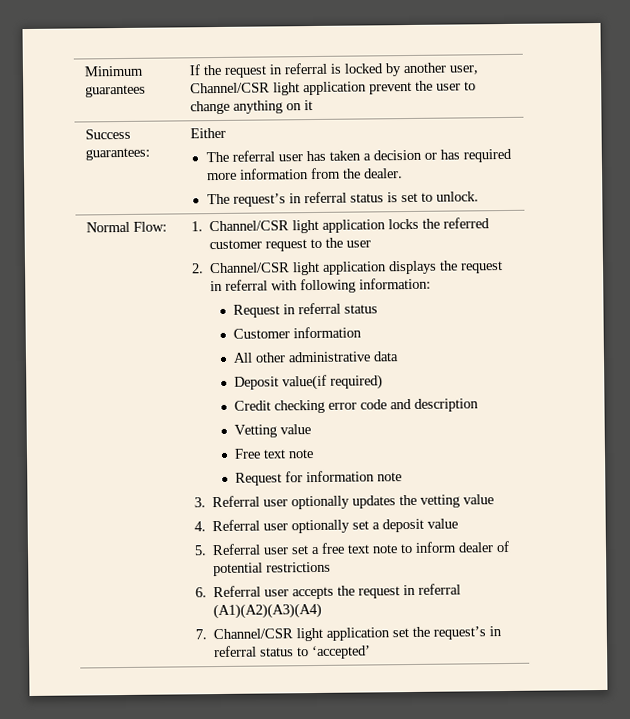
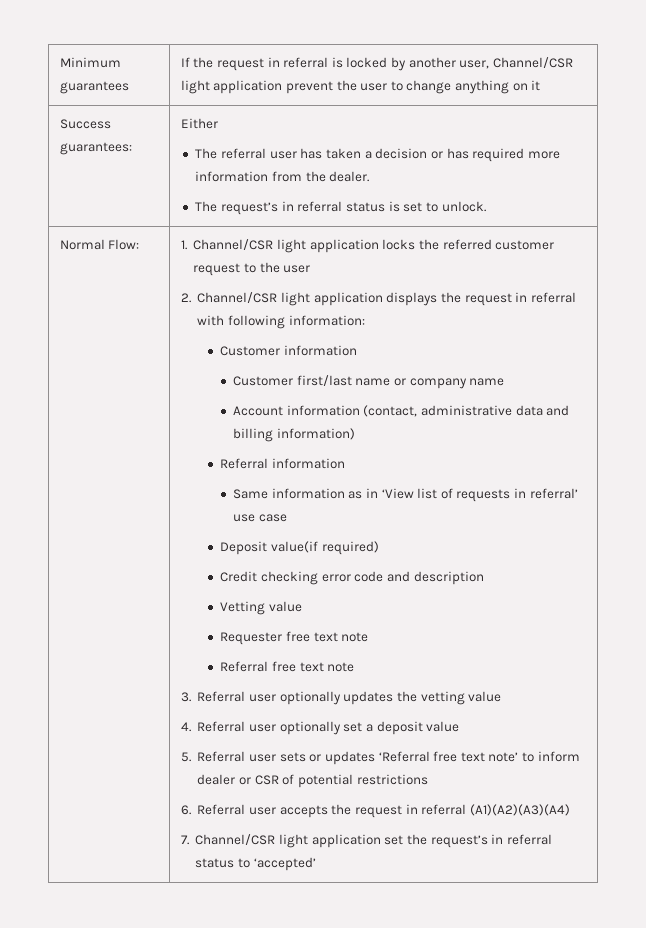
- Request in referral status
  Customer information
- All other administrative data
+ Customer first/last name or company name
+ Account information (contact, administrative data and billing information)
+ Referral information
+ Same information as in ‘View list of requests in referral’ use case
- Free text note
- Request for information note
+ Requester free text note
+ Referral free text note
- 5. Referral user set a free text note to inform dealer of potential restrictions
+ 5. Referral user sets or updates ‘Referral free text note’ to inform dealer or CSR of potential restrictions

